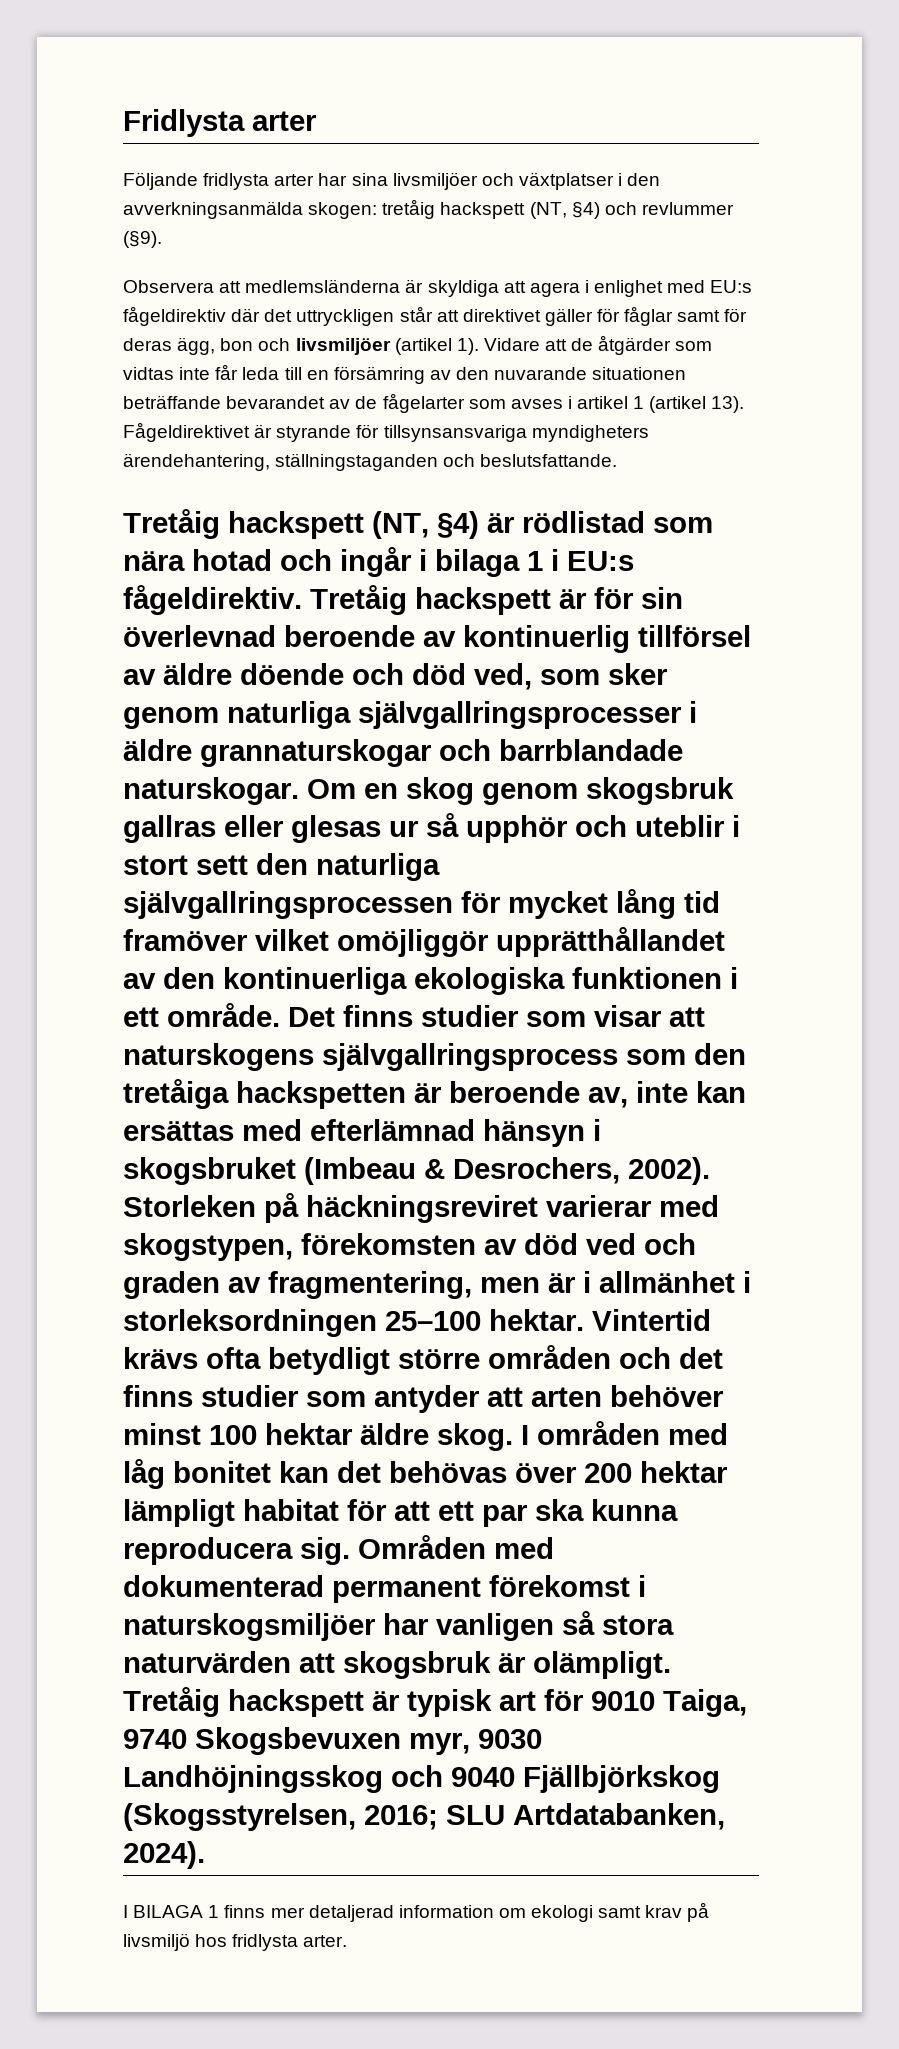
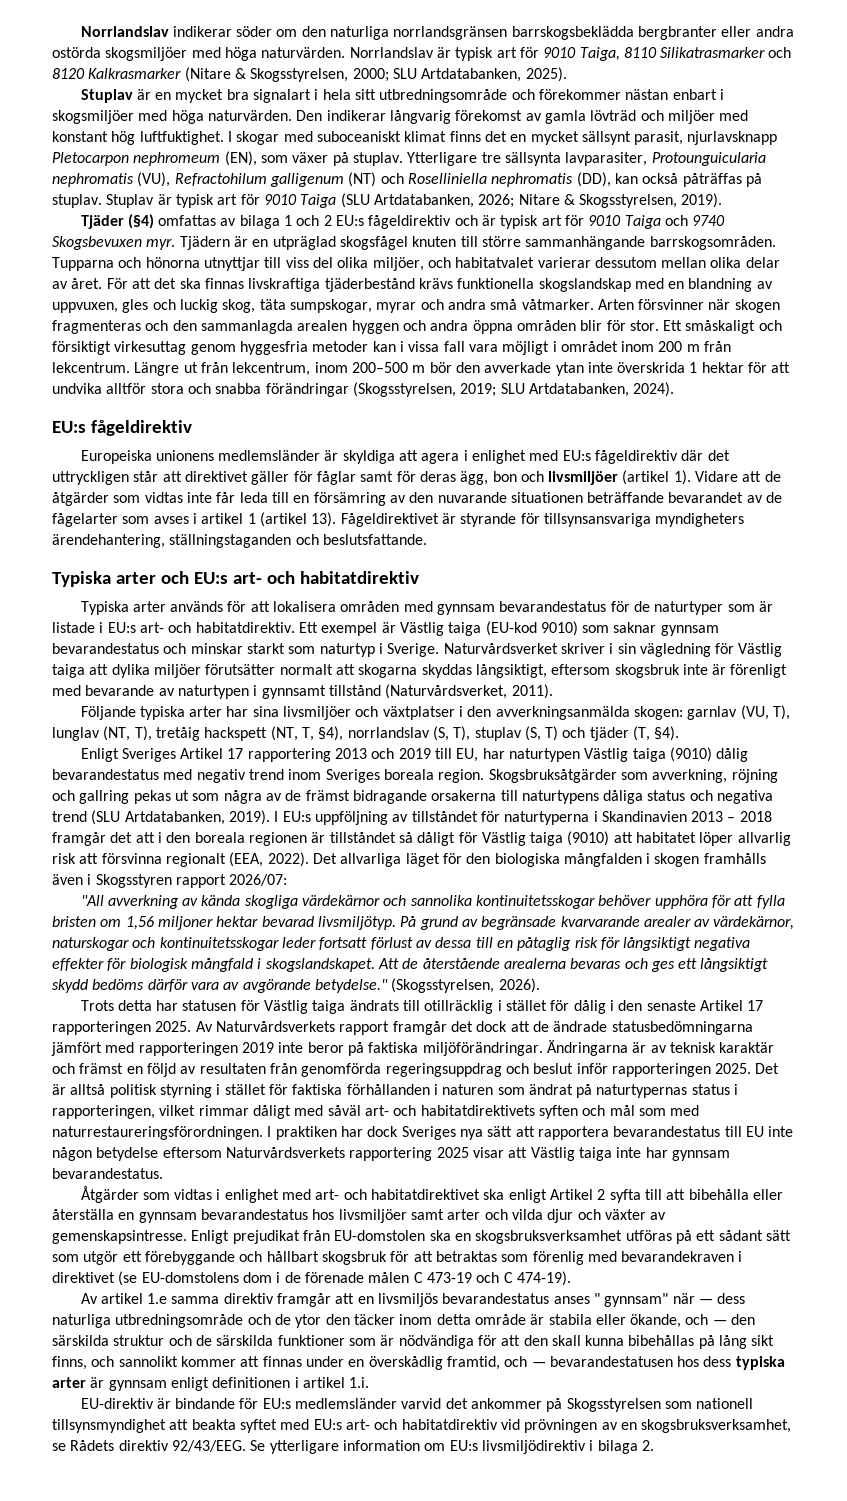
- Fridlysta arter
- Följande fridlysta arter har sina livsmiljöer och växtplatser i den avverkningsanmälda skogen: tretåig hackspett (NT, §4) och revlummer (§9).
- Observera att medlemsländerna är skyldiga att agera i enlighet med EU:s fågeldirektiv där det uttryckligen står att direktivet gäller för fåglar samt för deras ägg, bon och livsmiljöer (artikel 1).
+ Norrlandslav indikerar söder om den naturliga norrlandsgränsen barrskogsbeklädda bergbranter eller andra ostörda skogsmiljöer med höga naturvärden. Norrlandslav är typisk art för 9010 Taiga, 8110 Silikatrasmarker och 8120 Kalkrasmarker (Nitare & Skogsstyrelsen, 2000; SLU Artdatabanken, 2025).
+ Stuplav är en mycket bra signalart i hela sitt utbredningsområde och förekommer nästan enbart i skogsmiljöer med höga naturvärden. Den indikerar långvarig förekomst av gamla lövträd och miljöer med konstant hög luftfuktighet. I skogar med suboceaniskt klimat finns det en mycket sällsynt parasit, njurlavsknapp Pletocarpon nephromeum (EN), som växer på stuplav. Ytterligare tre sällsynta lavparasiter, Protounguicularia nephromatis (VU), Refractohilum galligenum (NT) och Roselliniella nephromatis (DD), kan också påträffas på stuplav. Stuplav är typisk art för 9010 Taiga (SLU Artdatabanken, 2026; Nitare & Skogsstyrelsen, 2019).
+ Tjäder (§4) omfattas av bilaga 1 och 2 EU:s fågeldirektiv och är typisk art för 9010 Taiga och 9740 Skogsbevuxen myr. Tjädern är en utpräglad skogsfågel knuten till större sammanhängande barrskogsområden. Tupparna och hönorna utnyttjar till viss del olika miljöer, och habitatvalet varierar dessutom mellan olika delar av året. För att det ska finnas livskraftiga tjäderbestånd krävs funktionella skogslandskap med en blandning av uppvuxen, gles och luckig skog, täta sumpskogar, myrar och andra små våtmarker. Arten försvinner när skogen fragmenteras och den sammanlagda arealen hyggen och andra öppna områden blir för stor. Ett småskaligt och försiktigt virkesuttag genom hyggesfria metoder kan i vissa fall vara möjligt i området inom 200 m från lekcentrum. Längre ut från lekcentrum, inom 200–500 m bör den avverkade ytan inte överskrida 1 hektar för att undvika alltför stora och snabba förändringar (Skogsstyrelsen, 2019; SLU Artdatabanken, 2024).
+ EU:s fågeldirektiv
+ Europeiska unionens medlemsländer är skyldiga att agera i enlighet med EU:s fågeldirektiv där det uttryckligen står att direktivet gäller för fåglar samt för deras ägg, bon och livsmiljöer (artikel 1).
- Tretåig hackspett (NT, §4) är rödlistad som nära hotad och ingår i bilaga 1 i EU:s fågeldirektiv. Tretåig hackspett är för sin överlevnad beroende av kontinuerlig tillförsel av äldre döende och död ved, som sker genom naturliga självgallringsprocesser i äldre grannaturskogar och barrblandade naturskogar. Om en skog genom skogsbruk gallras eller glesas ur så upphör och uteblir i stort sett den naturliga självgallringsprocessen för mycket lång tid framöver vilket omöjliggör upprätthållandet av den kontinuerliga ekologiska funktionen i ett område. Det finns studier som visar att naturskogens självgallringsprocess som den tretåiga hackspetten är beroende av, inte kan ersättas med efterlämnad hänsyn i skogsbruket (Imbeau & Desrochers, 2002). Storleken på häckningsreviret varierar med skogstypen, förekomsten av död ved och graden av fragmentering, men är i allmänhet i storleksordningen 25–100 hektar. Vintertid krävs ofta betydligt större områden och det finns studier som antyder att arten behöver minst 100 hektar äldre skog. I områden med låg bonitet kan det behövas över 200 hektar lämpligt habitat för att ett par ska kunna reproducera sig. Områden med dokumenterad permanent förekomst i naturskogsmiljöer har vanligen så stora naturvärden att skogsbruk är olämpligt. Tretåig hackspett är typisk art för 9010 Taiga, 9740 Skogsbevuxen myr, 9030 Landhöjningsskog och 9040 Fjällbjörkskog (Skogsstyrelsen, 2016; SLU Artdatabanken, 2024).
- I BILAGA 1 finns mer detaljerad information om ekologi samt krav på livsmiljö hos fridlysta arter.
+ Typiska arter och EU:s art- och habitatdirektiv
+ Typiska arter används för att lokalisera områden med gynnsam bevarandestatus för de naturtyper som är listade i EU:s art- och habitatdirektiv. Ett exempel är Västlig taiga (EU-kod 9010) som saknar gynnsam bevarandestatus och minskar starkt som naturtyp i Sverige. Naturvårdsverket skriver i sin vägledning för Västlig taiga att dylika miljöer förutsätter normalt att skogarna skyddas långsiktigt, eftersom skogsbruk inte är förenligt med bevarande av naturtypen i gynnsamt tillstånd (Naturvårdsverket, 2011).
+ Följande typiska arter har sina livsmiljöer och växtplatser i den avverkningsanmälda skogen: garnlav (VU, T), lunglav (NT, T), tretåig hackspett (NT, T, §4), norrlandslav (S, T), stuplav (S, T) och tjäder (T, §4).
+ Enligt Sveriges Artikel 17 rapportering 2013 och 2019 till EU, har naturtypen Västlig taiga (9010) dålig bevarandestatus med negativ trend inom Sveriges boreala region. Skogsbruksåtgärder som avverkning, röjning och gallring pekas ut som några av de främst bidragande orsakerna till naturtypens dåliga status och negativa trend (SLU Artdatabanken, 2019). I EU:s uppföljning av tillståndet för naturtyperna i Skandinavien 2013 – 2018 framgår det att i den boreala regionen är tillståndet så dåligt för Västlig taiga (9010) att habitatet löper allvarlig risk att försvinna regionalt (EEA, 2022). Det allvarliga läget för den biologiska mångfalden i skogen framhålls även i Skogsstyren rapport 2026/07:
+ "All avverkning av kända skogliga värdekärnor och sannolika kontinuitetsskogar behöver upphöra för att fylla bristen om 1,56 miljoner hektar bevarad livsmiljötyp. På grund av begränsade kvarvarande arealer av värdekärnor, naturskogar och kontinuitetsskogar leder fortsatt förlust av dessa till en påtaglig risk för långsiktigt negativa effekter för biologisk mångfald i skogslandskapet. Att de återstående arealerna bevaras och ges ett långsiktigt skydd bedöms därför vara av avgörande betydelse." (Skogsstyrelsen, 2026).
+ Trots detta har statusen för Västlig taiga ändrats till otillräcklig i stället för dålig i den senaste Artikel 17 rapporteringen 2025. Av Naturvårdsverkets rapport framgår det dock att de ändrade statusbedömningarna jämfört med rapporteringen 2019 inte beror på faktiska miljöförändringar. Ändringarna är av teknisk karaktär och främst en följd av resultaten från genomförda regeringsuppdrag och beslut inför rapporteringen 2025. Det är alltså politisk styrning i stället för faktiska förhållanden i naturen som ändrat på naturtypernas status i rapporteringen, vilket rimmar dåligt med såväl art- och habitatdirektivets syften och mål som med naturrestaureringsförordningen. I praktiken har dock Sveriges nya sätt att rapportera bevarandestatus till EU inte någon betydelse eftersom Naturvårdsverkets rapportering 2025 visar att Västlig taiga inte har gynnsam bevarandestatus.
+ Åtgärder som vidtas i enlighet med art- och habitatdirektivet ska enligt Artikel 2 syfta till att bibehålla eller återställa en gynnsam bevarandestatus hos livsmiljöer samt arter och vilda djur och växter av gemenskapsintresse. Enligt prejudikat från EU-domstolen ska en skogsbruksverksamhet utföras på ett sådant sätt som utgör ett förebyggande och hållbart skogsbruk för att betraktas som förenlig med bevarandekraven i direktivet (se EU-domstolens dom i de förenade målen C 473-19 och C 474-19).
+ Av artikel 1.e samma direktiv framgår att en livsmiljös bevarandestatus anses " gynnsam" när — dess naturliga utbredningsområde och de ytor den täcker inom detta område är stabila eller ökande, och — den särskilda struktur och de särskilda funktioner som är nödvändiga för att den skall kunna bibehållas på lång sikt finns, och sannolikt kommer att finnas under en överskådlig framtid, och — bevarandestatusen hos dess typiska arter är gynnsam enligt definitionen i artikel 1.i.
+ EU-direktiv är bindande för EU:s medlemsländer varvid det ankommer på Skogsstyrelsen som nationell tillsynsmyndighet att beakta syftet med EU:s art- och habitatdirektiv vid prövningen av en skogsbruksverksamhet, se Rådets direktiv 92/43/EEG. Se ytterligare information om EU:s livsmiljödirektiv i bilaga 2.

